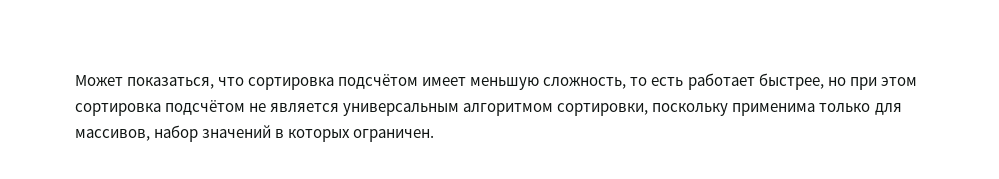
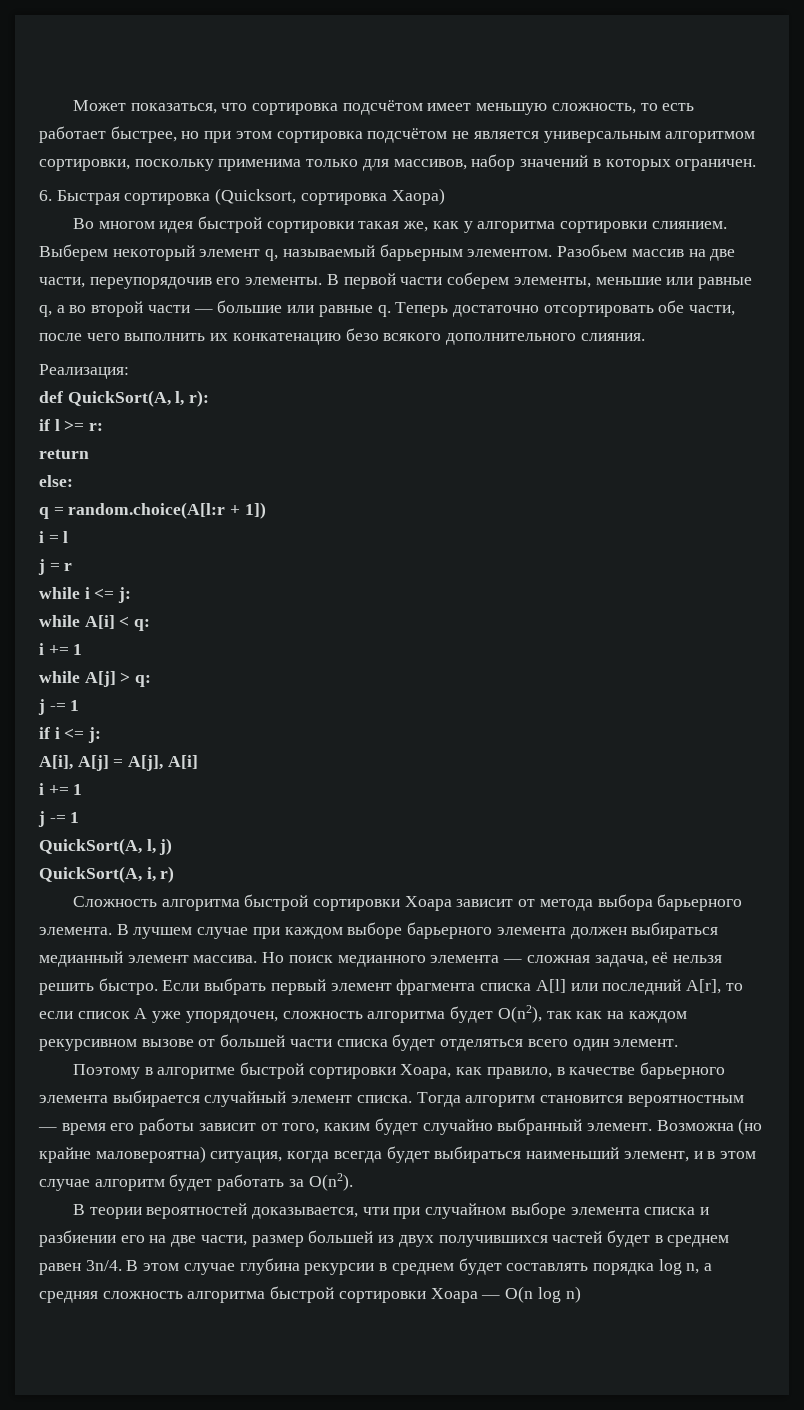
+ 6. Быстрая сортировка (Quicksort, сортировка Хаора)
+ Во многом идея быстрой сортировки такая же, как у алгоритма сортировки слиянием. Выберем некоторый элемент q, называемый барьерным элементом. Разобьем массив на две части, переупорядочив его элементы. В первой части соберем элементы, меньшие или равные q, а во второй части — большие или равные q. Теперь достаточно отсортировать обе части, после чего выполнить их конкатенацию безо всякого дополнительного слияния.
+ Реализация:
+ def QuickSort(A, l, r):
+ if l >= r:
+ return
+ else:
+ q = random.choice(A[l:r + 1])
+ i = l
+ j = r
+ while i <= j:
+ while A[i] < q:
+ i += 1
+ while A[j] > q:
+ j -= 1
+ if i <= j:
+ A[i], A[j] = A[j], A[i]
+ i += 1
+ j -= 1
+ QuickSort(A, l, j)
+ QuickSort(A, i, r)
+ Сложность алгоритма быстрой сортировки Хоара зависит от метода выбора барьерного элемента. В лучшем случае при каждом выборе барьерного элемента должен выбираться медианный элемент массива. Но поиск медианного элемента — сложная задача, её нельзя решить быстро. Если выбрать первый элемент фрагмента списка A[l] или последний A[r], то если список A уже упорядочен, сложность алгоритма будет O(n2), так как на каждом рекурсивном вызове от большей части списка будет отделяться всего один элемент.
+ Поэтому в алгоритме быстрой сортировки Хоара, как правило, в качестве барьерного элемента выбирается случайный элемент списка. Тогда алгоритм становится вероятностным — время его работы зависит от того, каким будет случайно выбранный элемент. Возможна (но крайне маловероятна) ситуация, когда всегда будет выбираться наименьший элемент, и в этом случае алгоритм будет работать за O(n2).
+ В теории вероятностей доказывается, чти при случайном выборе элемента списка и разбиении его на две части, размер большей из двух получившихся частей будет в среднем равен 3n/4. В этом случае глубина рекурсии в среднем будет составлять порядка log n, а средняя сложность алгоритма быстрой сортировки Хоара — O(n log n)

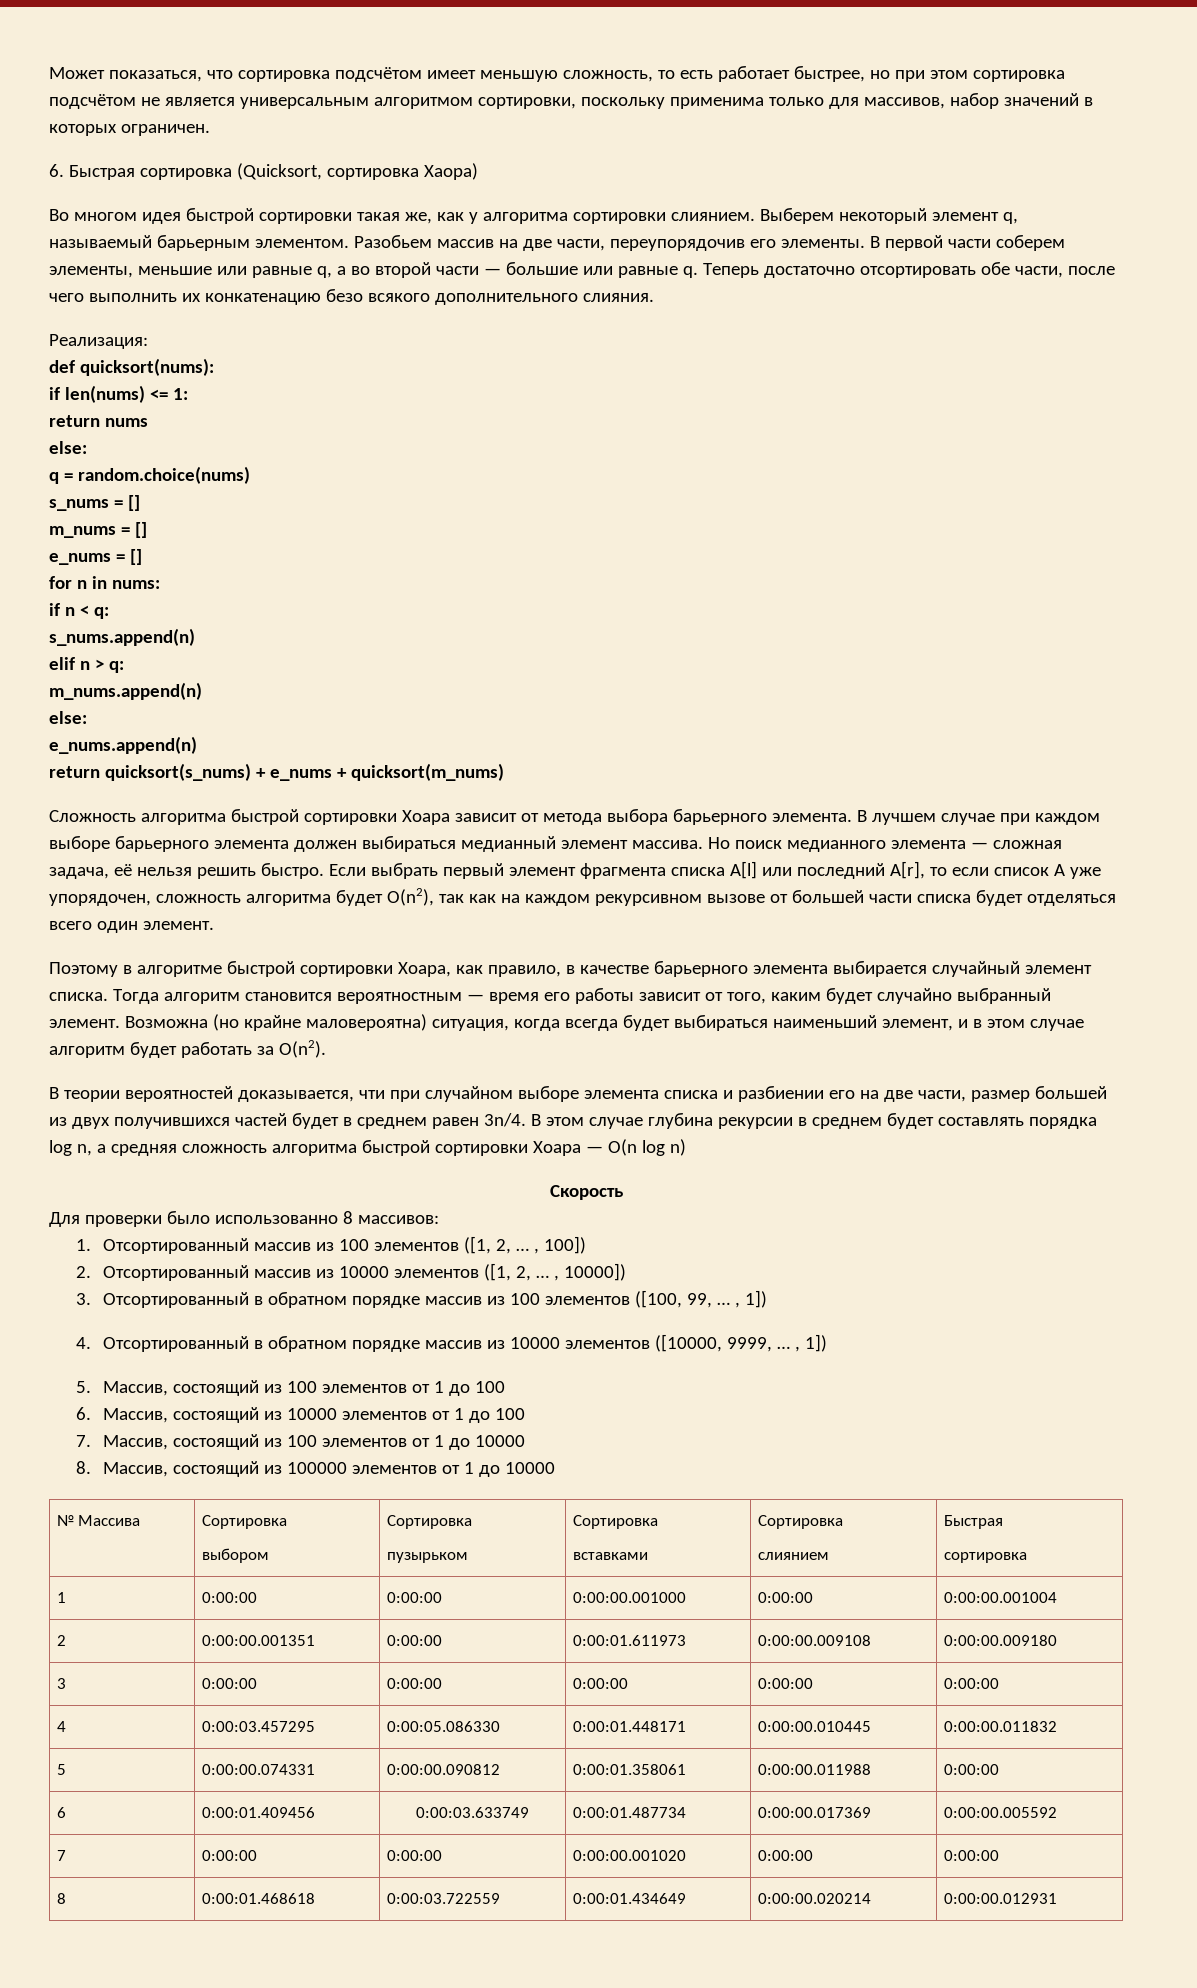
- def QuickSort(A, l, r):
- if l >= r:
- return
+ def quicksort(nums):
+ if len(nums) <= 1:
+ return nums
- q = random.choice(A[l:r + 1])
- i = l
- j = r
- while i <= j:
- while A[i] < q:
- i += 1
- while A[j] > q:
- j -= 1
- if i <= j:
- A[i], A[j] = A[j], A[i]
- i += 1
- j -= 1
- QuickSort(A, l, j)
- QuickSort(A, i, r)
+ q = random.choice(nums)
+ s_nums = []
+ m_nums = []
+ e_nums = []
+ for n in nums:
+ if n < q:
+ s_nums.append(n)
+ elif n > q:
+ m_nums.append(n)
+ else:
+ e_nums.append(n)
+ return quicksort(s_nums) + e_nums + quicksort(m_nums)
+ Скорость
+ Для проверки было использованно 8 массивов:
+ 1. Отсортированный массив из 100 элементов ([1, 2, … , 100])
+ 2. Отсортированный массив из 10000 элементов ([1, 2, … , 10000])
+ 3. Отсортированный в обратном порядке массив из 100 элементов ([100, 99, … , 1])
+ 4. Отсортированный в обратном порядке массив из 10000 элементов ([10000, 9999, … , 1])
+ 5. Массив, состоящий из 100 элементов от 1 до 100
+ 6. Массив, состоящий из 10000 элементов от 1 до 100
+ 7. Массив, состоящий из 100 элементов от 1 до 10000
+ 8. Массив, состоящий из 100000 элементов от 1 до 10000
+ № Массива | Сортировка
+ выбором | Сортировка
+ пузырьком | Сортировка
+ вставками | Сортировка
+ слиянием | Быстрая
+ сортировка
+ 1 | 0:00:00 | 0:00:00 | 0:00:00.001000 | 0:00:00 | 0:00:00.001004
+ 2 | 0:00:00.001351 | 0:00:00 | 0:00:01.611973 | 0:00:00.009108 | 0:00:00.009180
+ 3 | 0:00:00 | 0:00:00 | 0:00:00 | 0:00:00 | 0:00:00
+ 4 | 0:00:03.457295 | 0:00:05.086330 | 0:00:01.448171 | 0:00:00.010445 | 0:00:00.011832
+ 5 | 0:00:00.074331 | 0:00:00.090812 | 0:00:01.358061 | 0:00:00.011988 | 0:00:00
+ 6 | 0:00:01.409456 | 0:00:03.633749 | 0:00:01.487734 | 0:00:00.017369 | 0:00:00.005592
+ 7 | 0:00:00 | 0:00:00 | 0:00:00.001020 | 0:00:00 | 0:00:00
+ 8 | 0:00:01.468618 | 0:00:03.722559 | 0:00:01.434649 | 0:00:00.020214 | 0:00:00.012931

